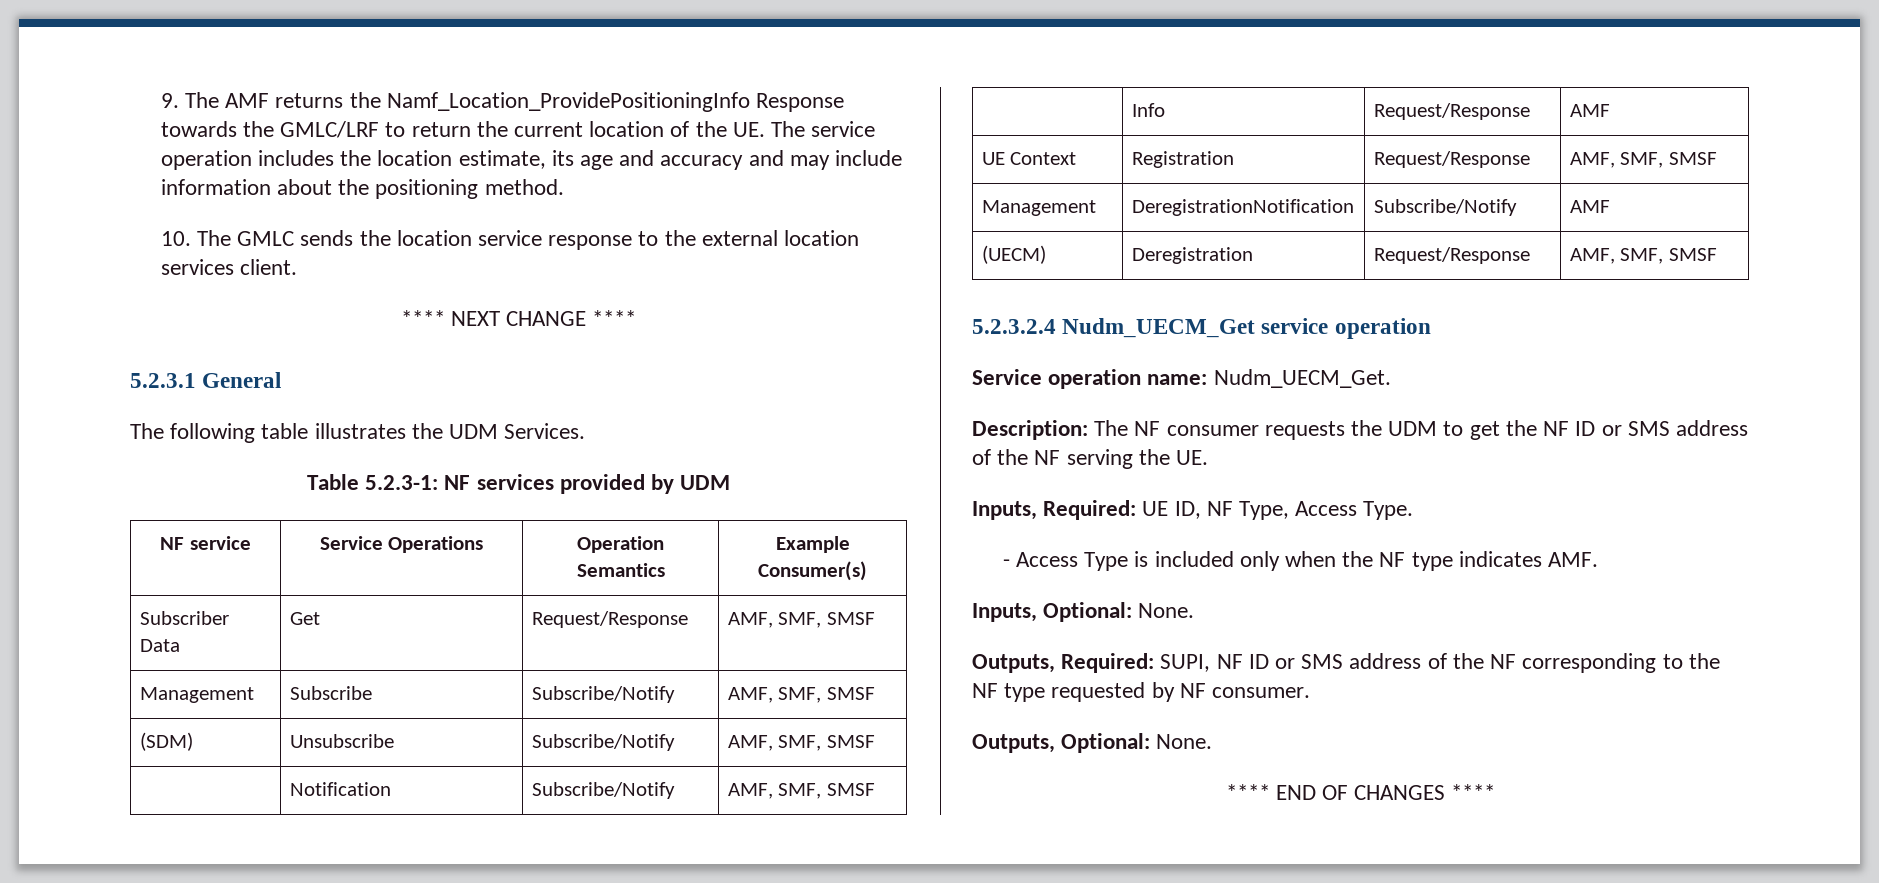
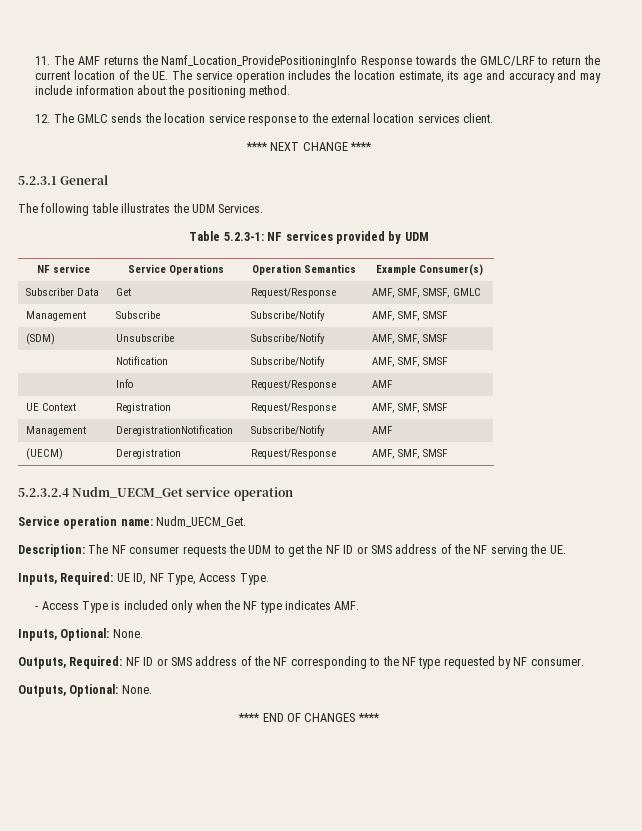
- 9. The AMF returns the Namf_Location_ProvidePositioningInfo Response towards the GMLC/LRF to return the current location of the UE. The service operation includes the location estimate, its age and accuracy and may include information about the positioning method.
+ 11. The AMF returns the Namf_Location_ProvidePositioningInfo Response towards the GMLC/LRF to return the current location of the UE. The service operation includes the location estimate, its age and accuracy and may include information about the positioning method.
- 10. The GMLC sends the location service response to the external location services client.
+ 12. The GMLC sends the location service response to the external location services client.
- Subscriber Data | Get | Request/Response | AMF, SMF, SMSF
+ Subscriber Data | Get | Request/Response | AMF, SMF, SMSF, GMLC
- Outputs, Required: SUPI, NF ID or SMS address of the NF corresponding to the NF type requested by NF consumer.
+ Outputs, Required: NF ID or SMS address of the NF corresponding to the NF type requested by NF consumer.

